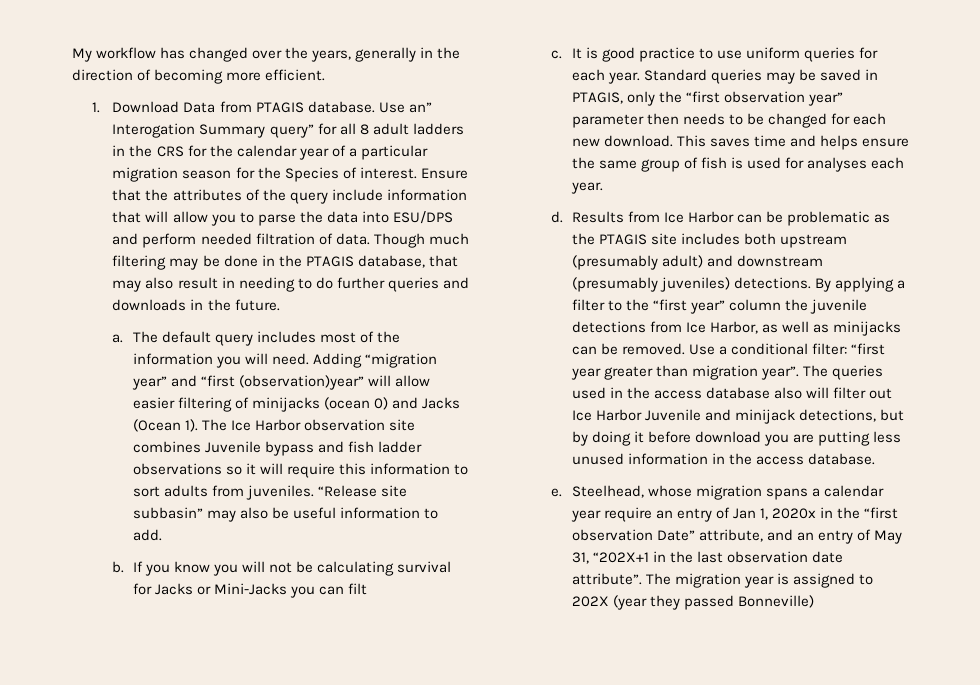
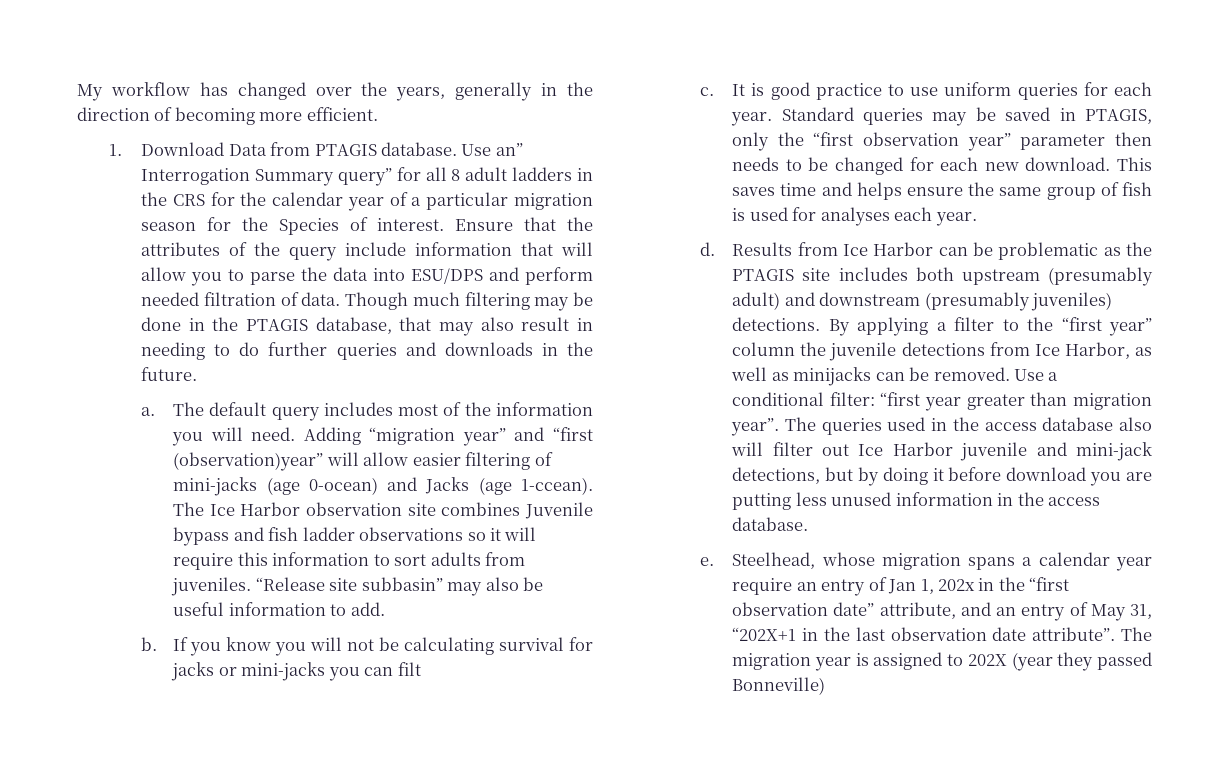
- Use an” Interogation Summary query” for all 8 adult ladders in the CRS for the calendar year of a particular migration season for the Species of interest.
+ Use an” Interrogation Summary query” for all 8 adult ladders in the CRS for the calendar year of a particular migration season for the Species of interest.
- Adding “migration year” and “first (observation)year” will allow easier filtering of minijacks (ocean 0) and Jacks (Ocean 1).
+ Adding “migration year” and “first (observation)year” will allow easier filtering of mini-jacks (age 0-ocean) and Jacks (age 1-ccean).
- If you know you will not be calculating survival for Jacks or Mini-Jacks you can filt
+ If you know you will not be calculating survival for jacks or mini-jacks you can filt
- The queries used in the access database also will filter out Ice Harbor Juvenile and minijack detections, but by doing it before download you are putting less unused information in the access database.
+ The queries used in the access database also will filter out Ice Harbor juvenile and mini-jack detections, but by doing it before download you are putting less unused information in the access database.
- Steelhead, whose migration spans a calendar year require an entry of Jan 1, 2020x in the “first observation Date” attribute, and an entry of May 31, “202X+1 in the last observation date attribute”.
+ Steelhead, whose migration spans a calendar year require an entry of Jan 1, 202x in the “first observation date” attribute, and an entry of May 31, “202X+1 in the last observation date attribute”.

